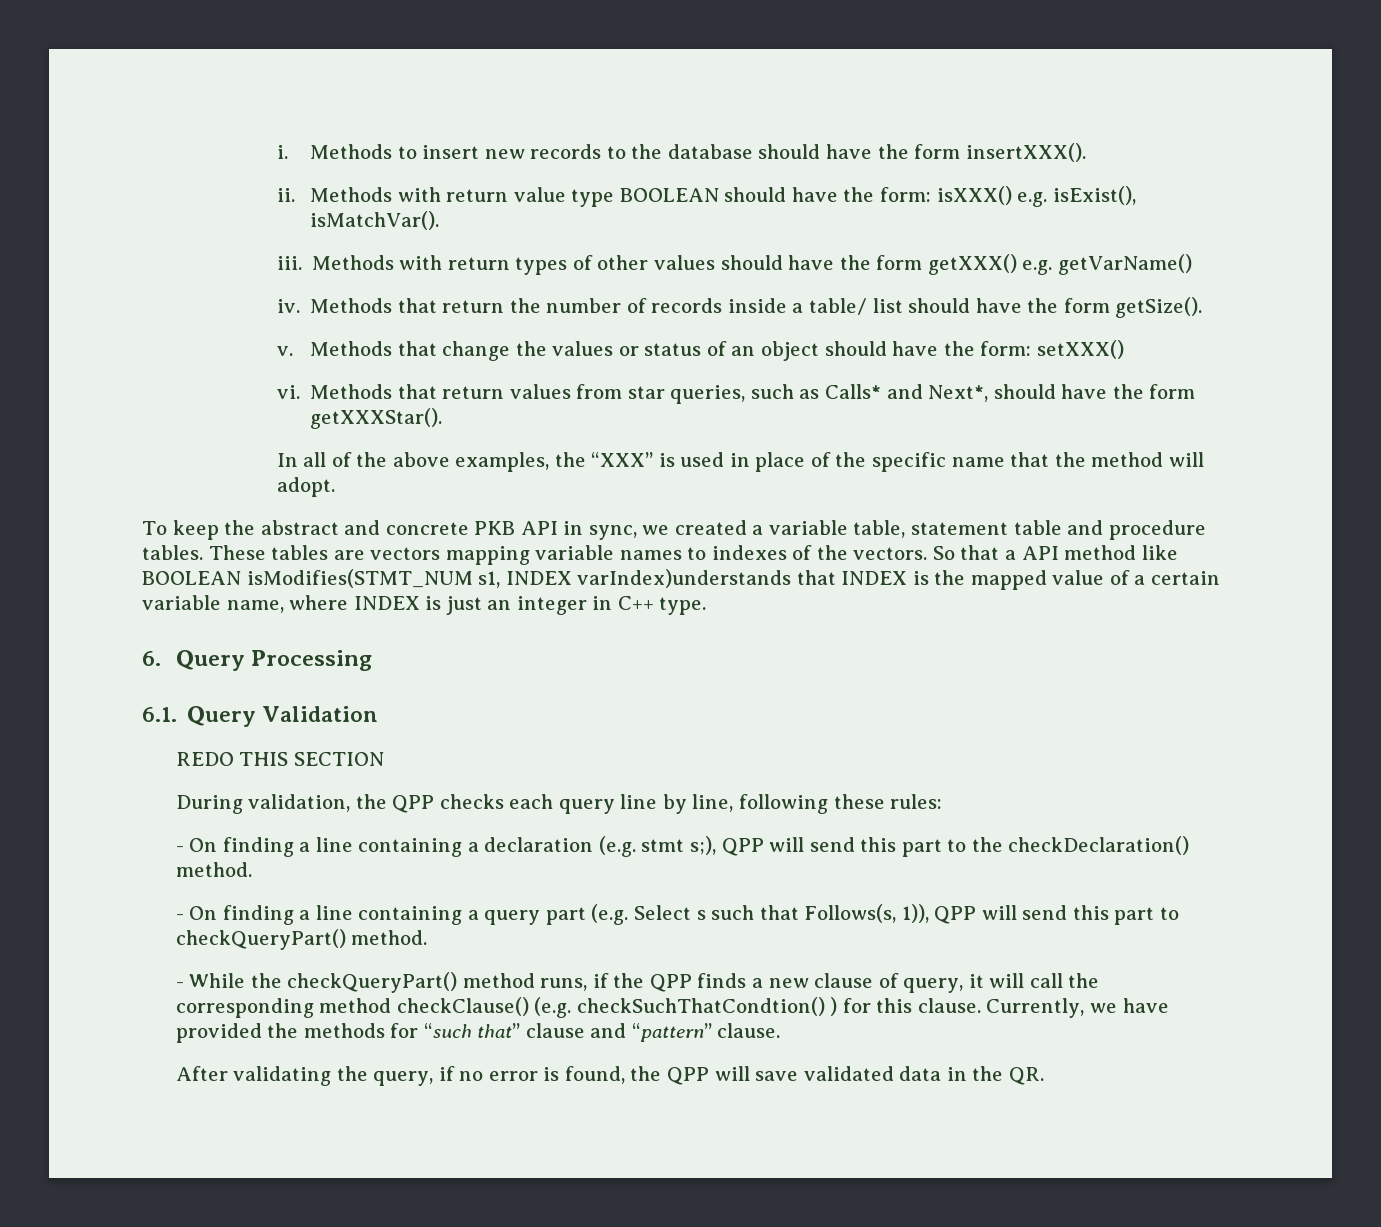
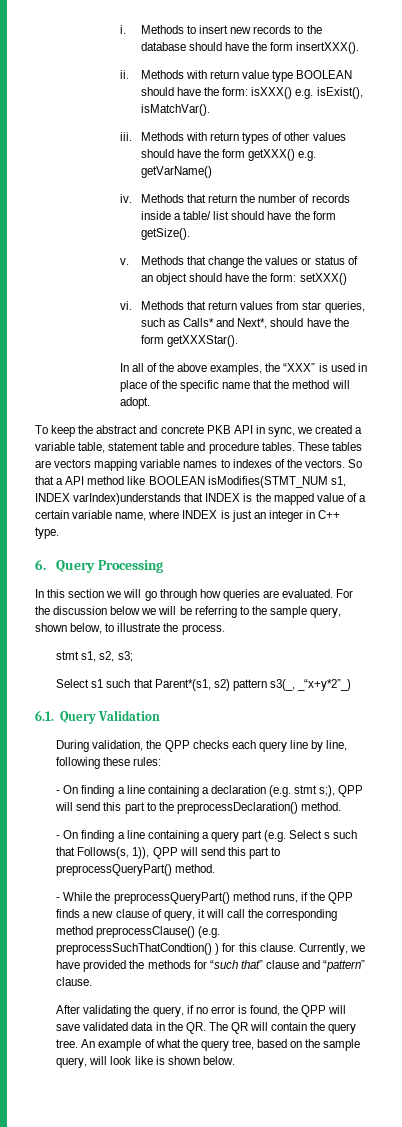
+ In this section we will go through how queries are evaluated. For the discussion below we will be referring to the sample query, shown below, to illustrate the process.
+ stmt s1, s2, s3;
+ Select s1 such that Parent*(s1, s2) pattern s3(_, _“x+y*2”_)
- REDO THIS SECTION
- - On finding a line containing a declaration (e.g. stmt s;), QPP will send this part to the checkDeclaration() method.
+ - On finding a line containing a declaration (e.g. stmt s;), QPP will send this part to the preprocessDeclaration() method.
- - On finding a line containing a query part (e.g. Select s such that Follows(s, 1)), QPP will send this part to checkQueryPart() method.
+ - On finding a line containing a query part (e.g. Select s such that Follows(s, 1)), QPP will send this part to preprocessQueryPart() method.
- - While the checkQueryPart() method runs, if the QPP finds a new clause of query, it will call the corresponding method checkClause() (e.g. checkSuchThatCondtion() ) for this clause.
+ - While the preprocessQueryPart() method runs, if the QPP finds a new clause of query, it will call the corresponding method preprocessClause() (e.g. preprocessSuchThatCondtion() ) for this clause.
- After validating the query, if no error is found, the QPP will save validated data in the QR.
+ After validating the query, if no error is found, the QPP will save validated data in the QR. The QR will contain the query tree. An example of what the query tree, based on the sample query, will look like is shown below.

